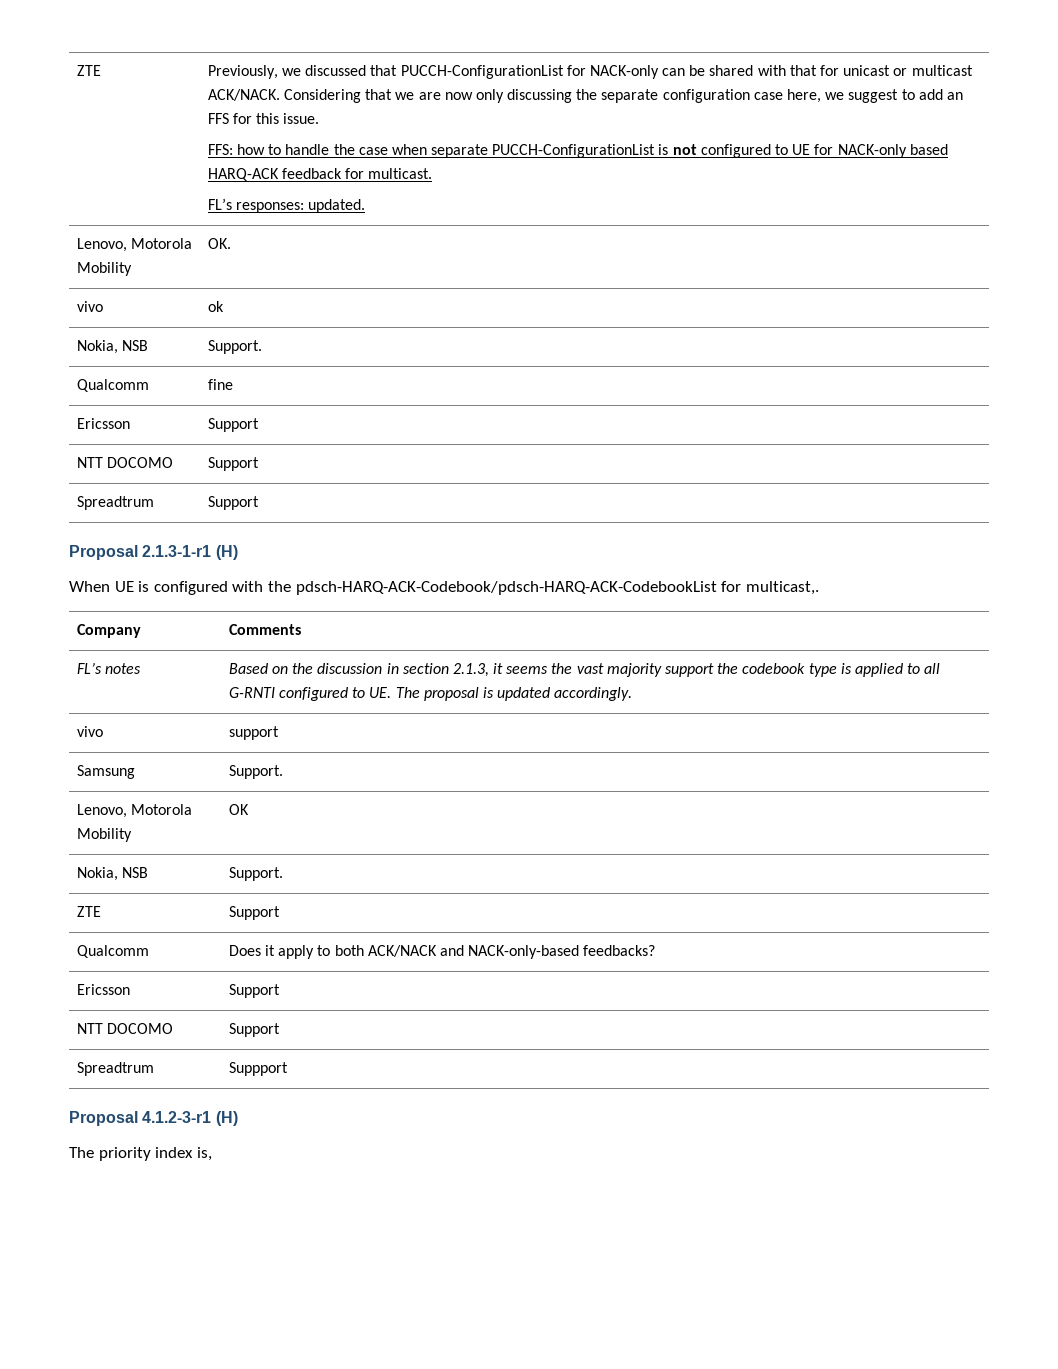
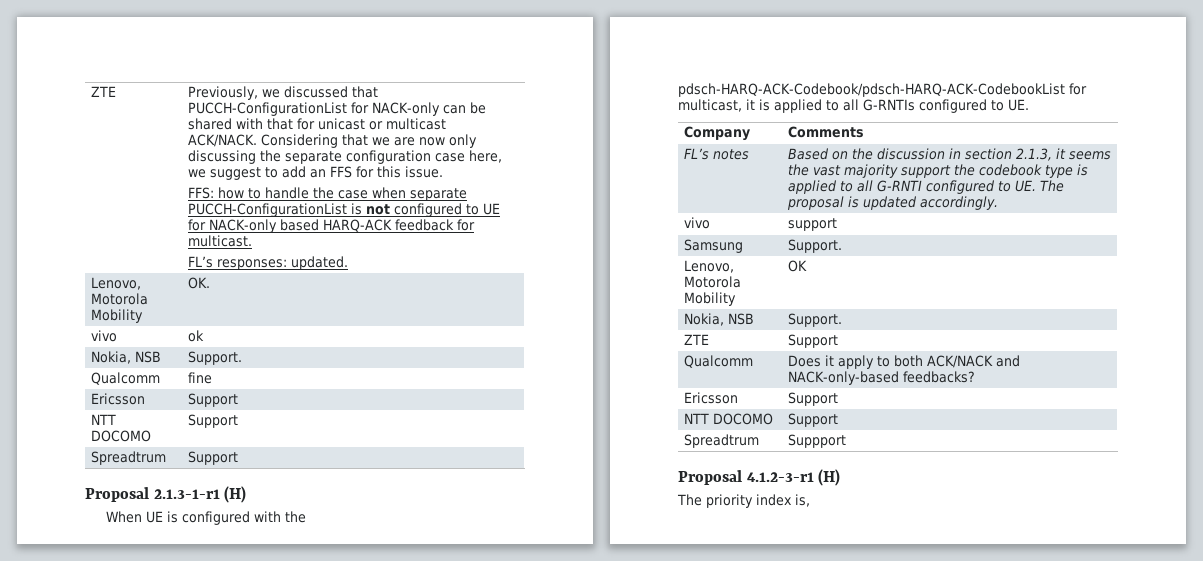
- When UE is configured with the pdsch-HARQ-ACK-Codebook/pdsch-HARQ-ACK-CodebookList for multicast,.
+ When UE is configured with the pdsch-HARQ-ACK-Codebook/pdsch-HARQ-ACK-CodebookList for multicast, it is applied to all G-RNTIs configured to UE.

